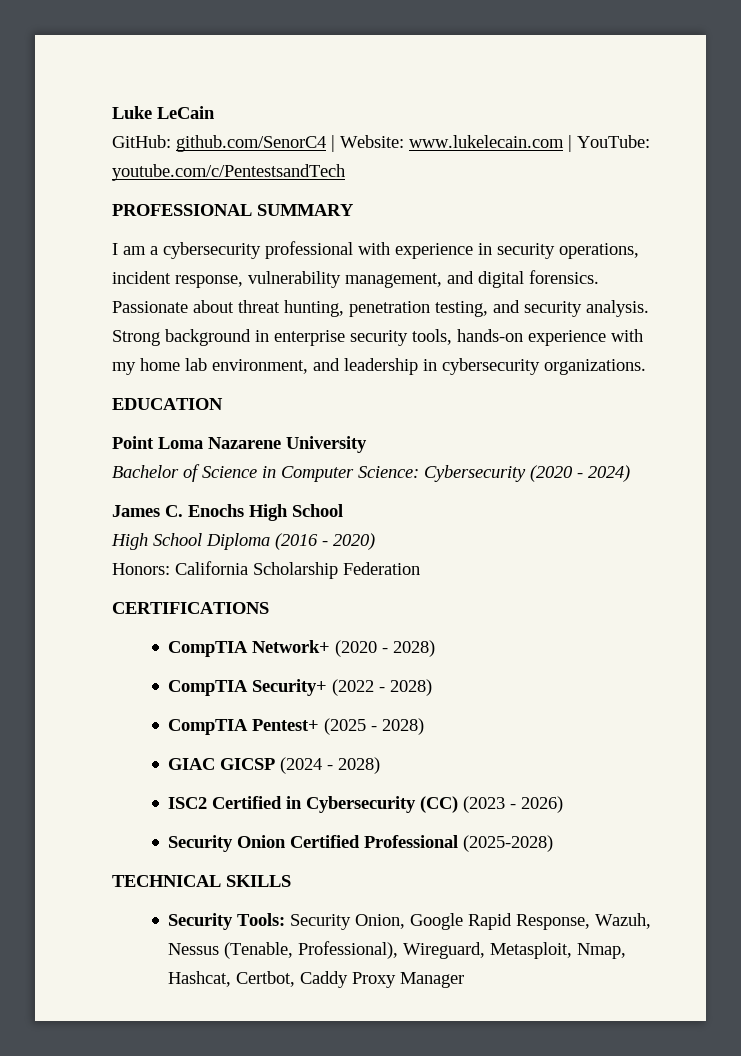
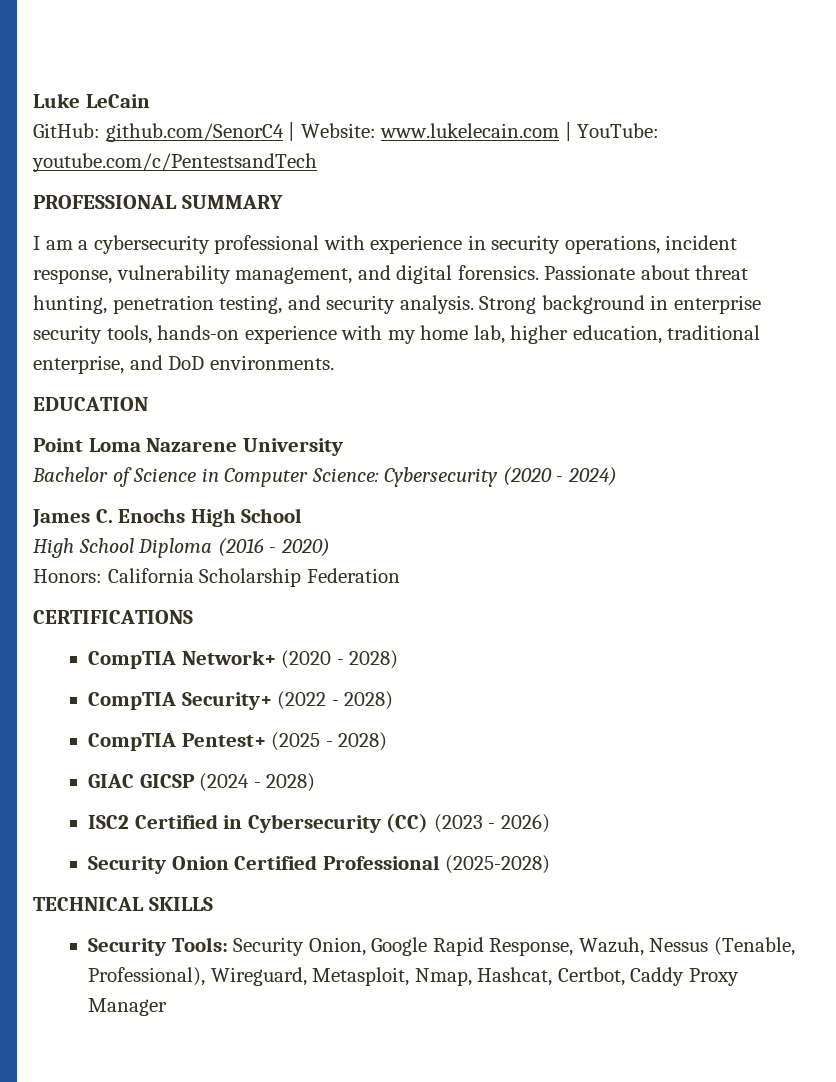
- Strong background in enterprise security tools, hands-on experience with my home lab environment, and leadership in cybersecurity organizations.
+ Strong background in enterprise security tools, hands-on experience with my home lab, higher education, traditional enterprise, and DoD environments.

